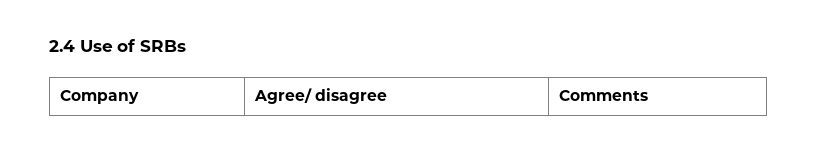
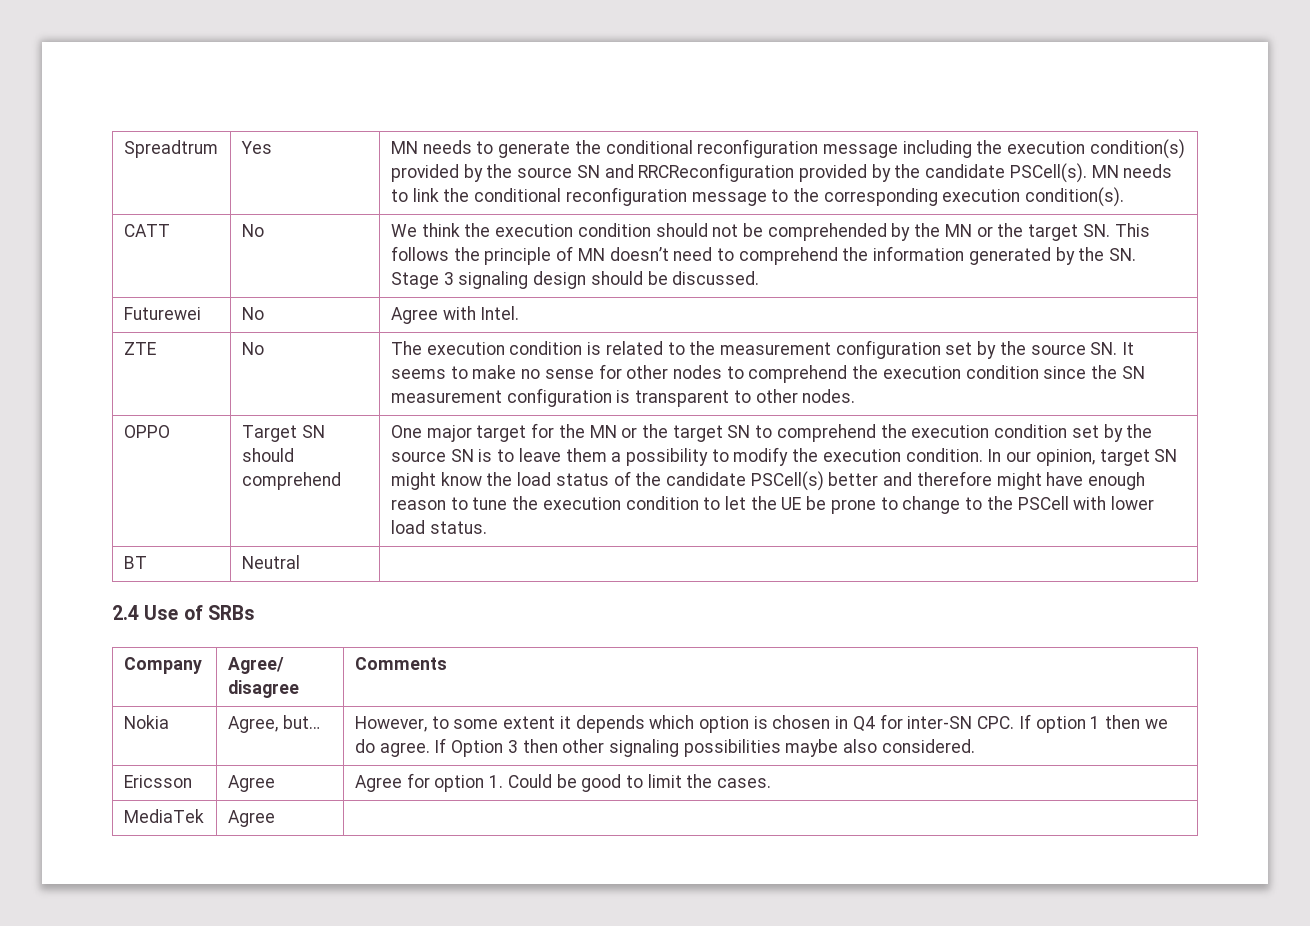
+ Spreadtrum | Yes | MN needs to generate the conditional reconfiguration message including the execution condition(s) provided by the source SN and RRCReconfiguration provided by the candidate PSCell(s). MN needs to link the conditional reconfiguration message to the corresponding execution condition(s).
+ CATT | No | We think the execution condition should not be comprehended by the MN or the target SN. This follows the principle of MN doesn’t need to comprehend the information generated by the SN. Stage 3 signaling design should be discussed.
+ Futurewei | No | Agree with Intel.
+ ZTE | No | The execution condition is related to the measurement configuration set by the source SN. It seems to make no sense for other nodes to comprehend the execution condition since the SN measurement configuration is transparent to other nodes.
+ OPPO | Target SN should comprehend | One major target for the MN or the target SN to comprehend the execution condition set by the source SN is to leave them a possibility to modify the execution condition. In our opinion, target SN might know the load status of the candidate PSCell(s) better and therefore might have enough reason to tune the execution condition to let the UE be prone to change to the PSCell with lower load status.
+ BT | Neutral |
+ Nokia | Agree, but… | However, to some extent it depends which option is chosen in Q4 for inter-SN CPC. If option 1 then we do agree. If Option 3 then other signaling possibilities maybe also considered.
+ Ericsson | Agree | Agree for option 1. Could be good to limit the cases.
+ MediaTek | Agree |

